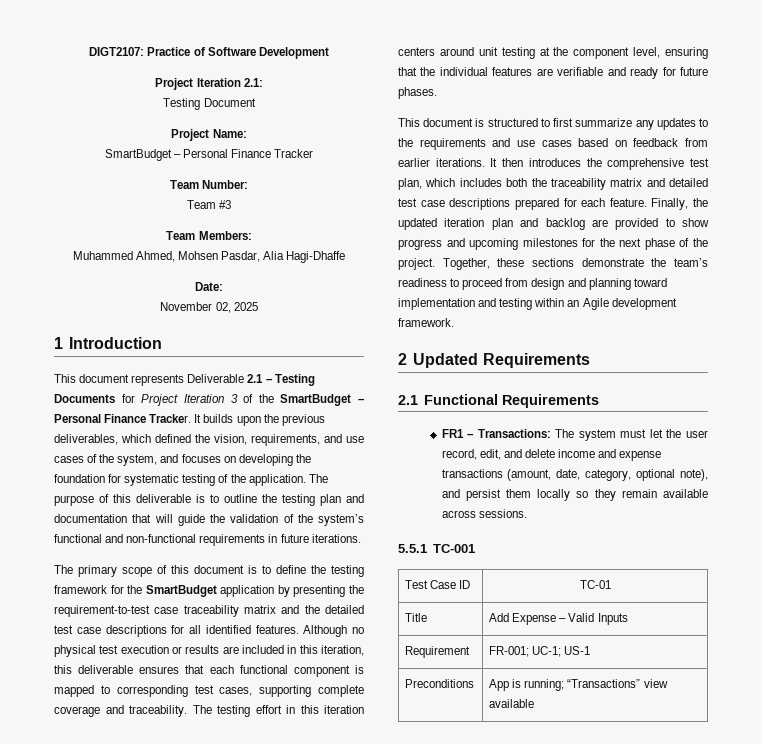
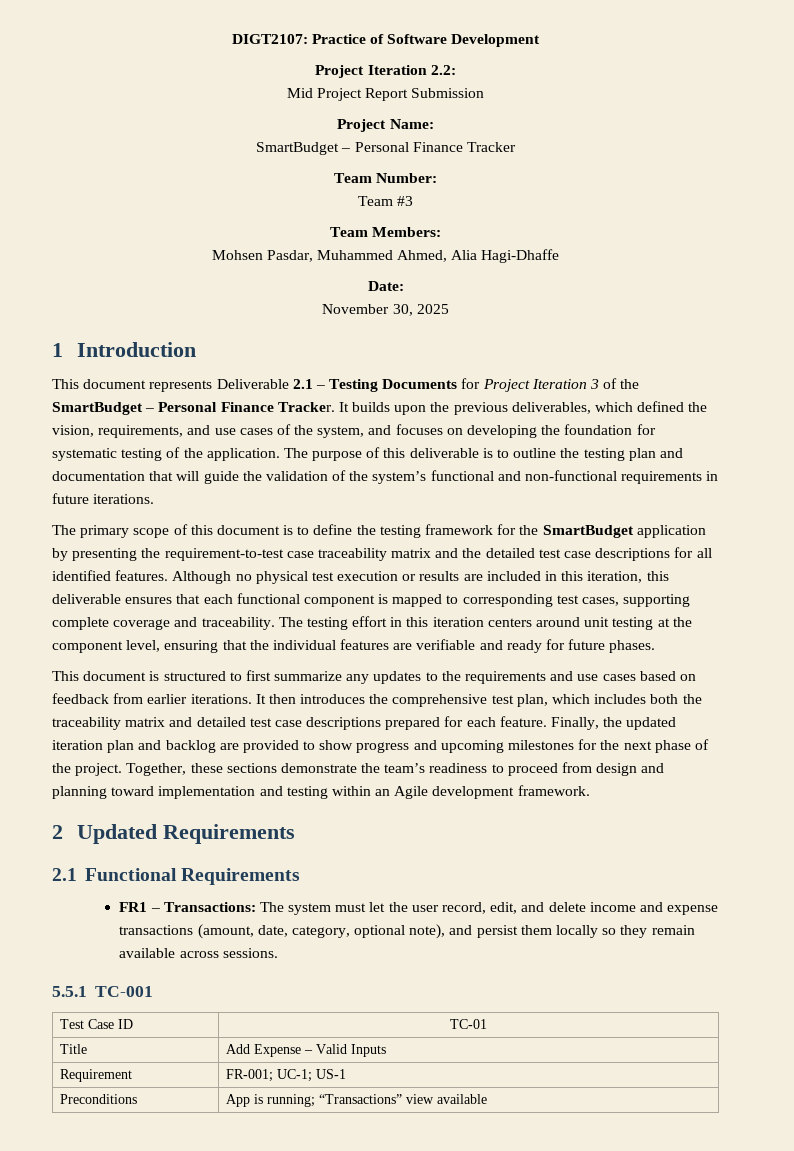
- Project Iteration 2.1:
- Testing Document
+ Project Iteration 2.2:
+ Mid Project Report Submission
- Muhammed Ahmed, Mohsen Pasdar, Alia Hagi-Dhaffe
+ Mohsen Pasdar, Muhammed Ahmed, Alia Hagi-Dhaffe
- November 02, 2025
+ November 30, 2025

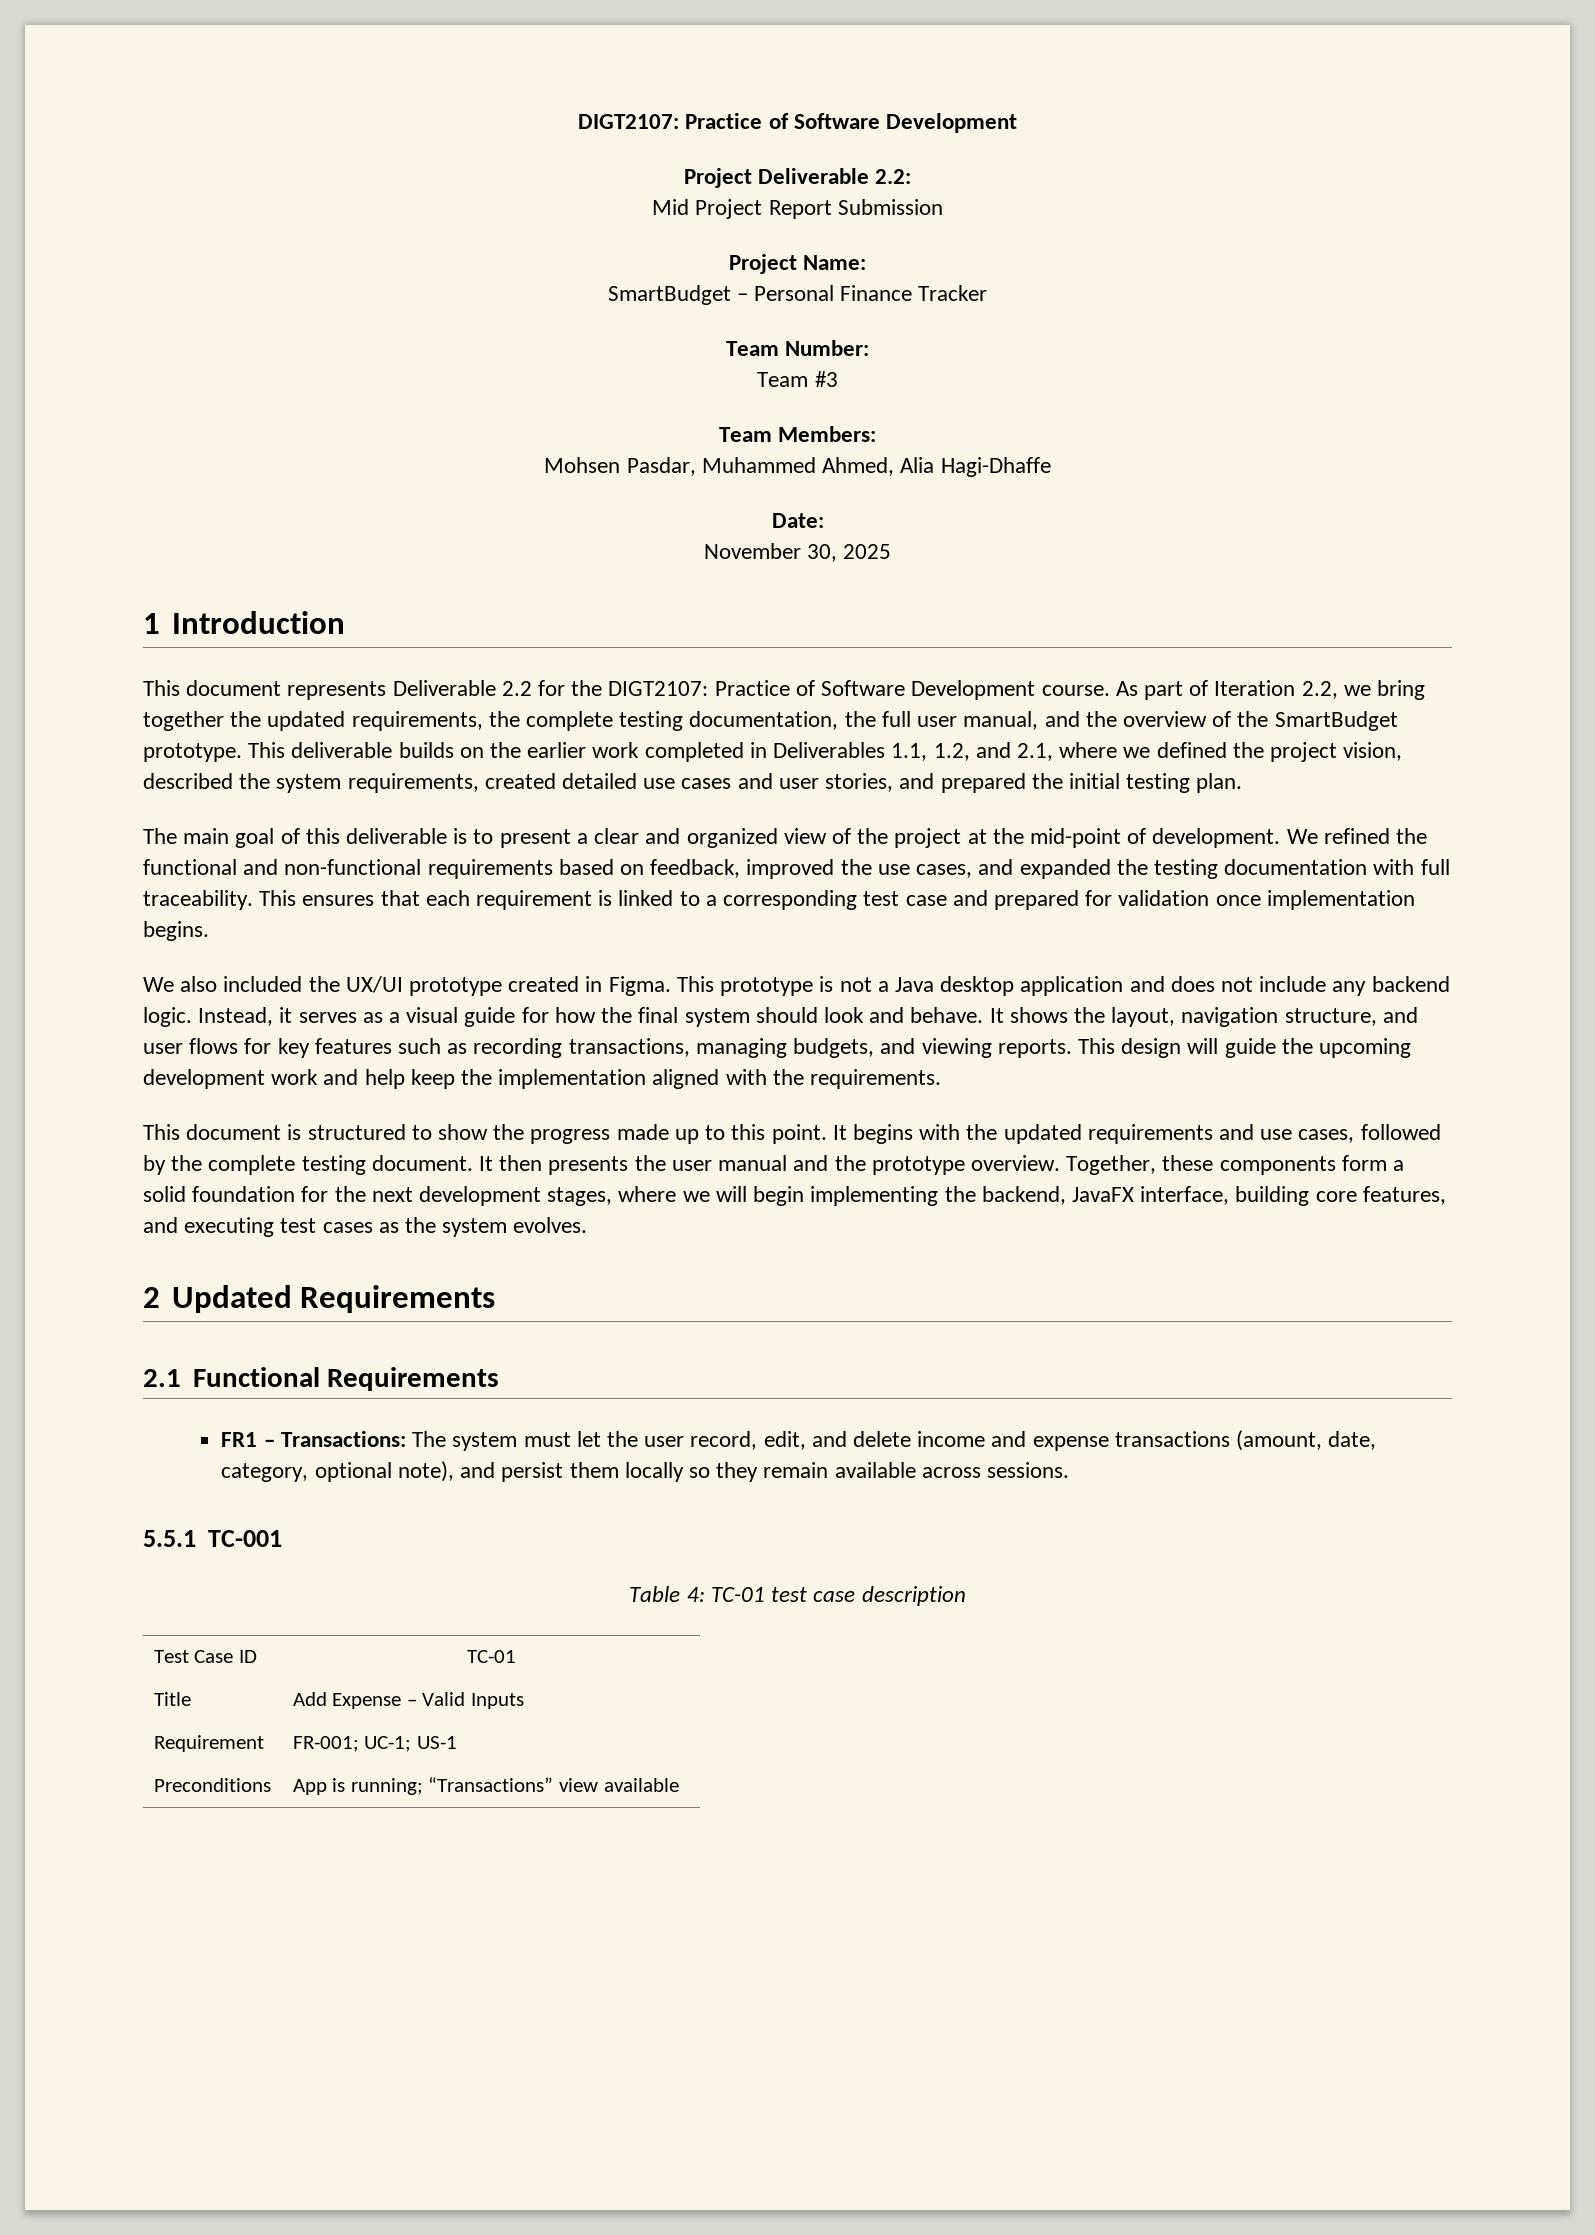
- Project Iteration 2.2:
+ Project Deliverable 2.2:
- This document represents Deliverable 2.1 – Testing Documents for Project Iteration 3 of the SmartBudget – Personal Finance Tracker. It builds upon the previous deliverables, which defined the vision, requirements, and use cases of the system, and focuses on developing the foundation for systematic testing of the application. The purpose of this deliverable is to outline the testing plan and documentation that will guide the validation of the system’s functional and non-functional requirements in future iterations.
- The primary scope of this document is to define the testing framework for the SmartBudget application by presenting the requirement-to-test case traceability matrix and the detailed test case descriptions for all identified features. Although no physical test execution or results are included in this iteration, this deliverable ensures that each functional component is mapped to corresponding test cases, supporting complete coverage and traceability. The testing effort in this iteration centers around unit testing at the component level, ensuring that the individual features are verifiable and ready for future phases.
+ This document represents Deliverable 2.2 for the DIGT2107: Practice of Software Development course. As part of Iteration 2.2, we bring together the updated requirements, the complete testing documentation, the full user manual, and the overview of the SmartBudget prototype. This deliverable builds on the earlier work completed in Deliverables 1.1, 1.2, and 2.1, where we defined the project vision, described the system requirements, created detailed use cases and user stories, and prepared the initial testing plan.
+ The main goal of this deliverable is to present a clear and organized view of the project at the mid-point of development. We refined the functional and non-functional requirements based on feedback, improved the use cases, and expanded the testing documentation with full traceability. This ensures that each requirement is linked to a corresponding test case and prepared for validation once implementation begins.
+ We also included the UX/UI prototype created in Figma. This prototype is not a Java desktop application and does not include any backend logic. Instead, it serves as a visual guide for how the final system should look and behave. It shows the layout, navigation structure, and user flows for key features such as recording transactions, managing budgets, and viewing reports. This design will guide the upcoming development work and help keep the implementation aligned with the requirements.
- This document is structured to first summarize any updates to the requirements and use cases based on feedback from earlier iterations. It then introduces the comprehensive test plan, which includes both the traceability matrix and detailed test case descriptions prepared for each feature. Finally, the updated iteration plan and backlog are provided to show progress and upcoming milestones for the next phase of the project. Together, these sections demonstrate the team’s readiness to proceed from design and planning toward implementation and testing within an Agile development framework.
+ This document is structured to show the progress made up to this point. It begins with the updated requirements and use cases, followed by the complete testing document. It then presents the user manual and the prototype overview. Together, these components form a solid foundation for the next development stages, where we will begin implementing the backend, JavaFX interface, building core features, and executing test cases as the system evolves.
+ Table 4: TC-01 test case description

